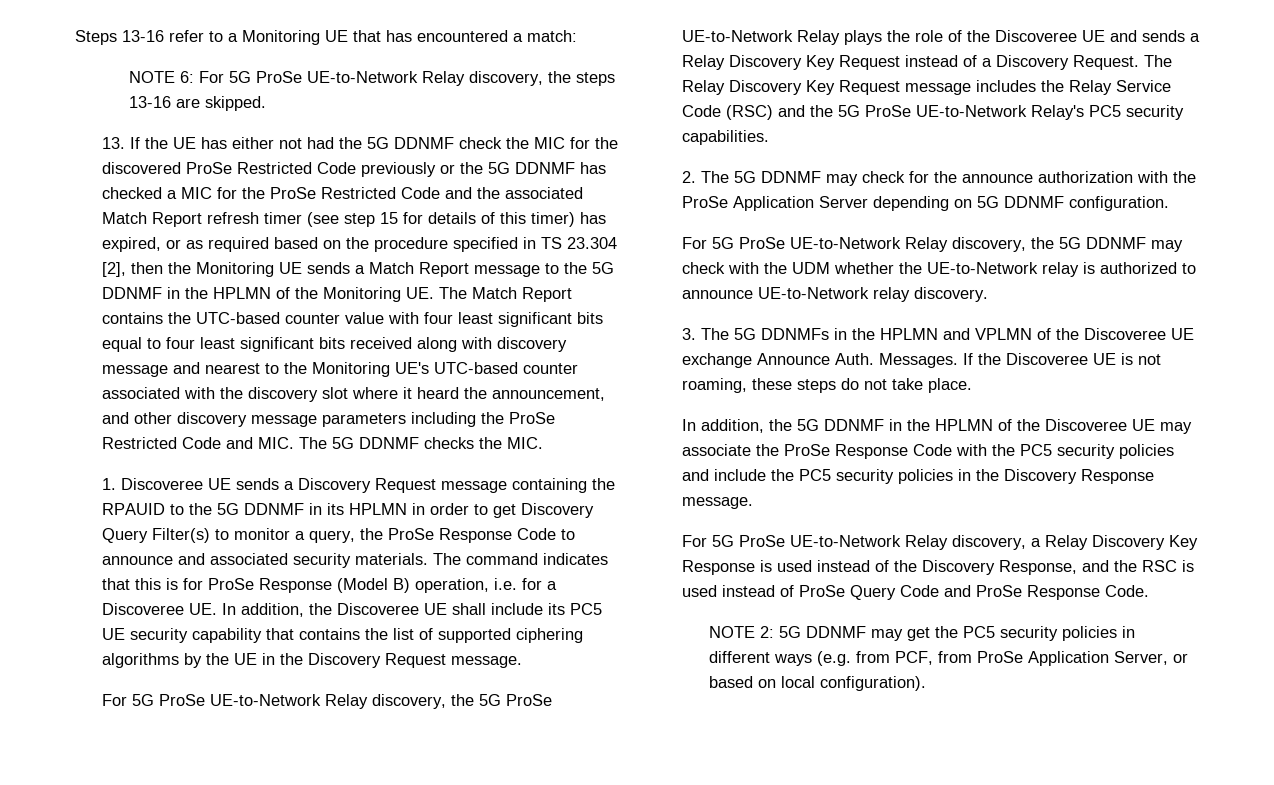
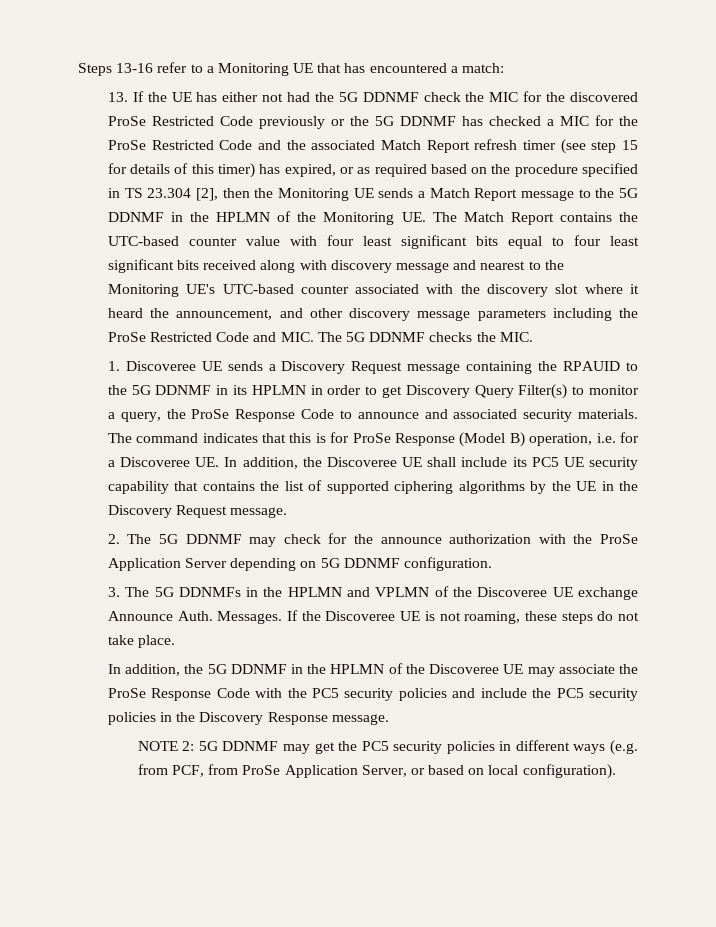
- NOTE 6: For 5G ProSe UE-to-Network Relay discovery, the steps 13-16 are skipped.
- For 5G ProSe UE-to-Network Relay discovery, the 5G ProSe UE-to-Network Relay plays the role of the Discoveree UE and sends a Relay Discovery Key Request instead of a Discovery Request. The Relay Discovery Key Request message includes the Relay Service Code (RSC) and the 5G ProSe UE-to-Network Relay's PC5 security capabilities.
- For 5G ProSe UE-to-Network Relay discovery, the 5G DDNMF may check with the UDM whether the UE-to-Network relay is authorized to announce UE-to-Network relay discovery.
- For 5G ProSe UE-to-Network Relay discovery, a Relay Discovery Key Response is used instead of the Discovery Response, and the RSC is used instead of ProSe Query Code and ProSe Response Code.

